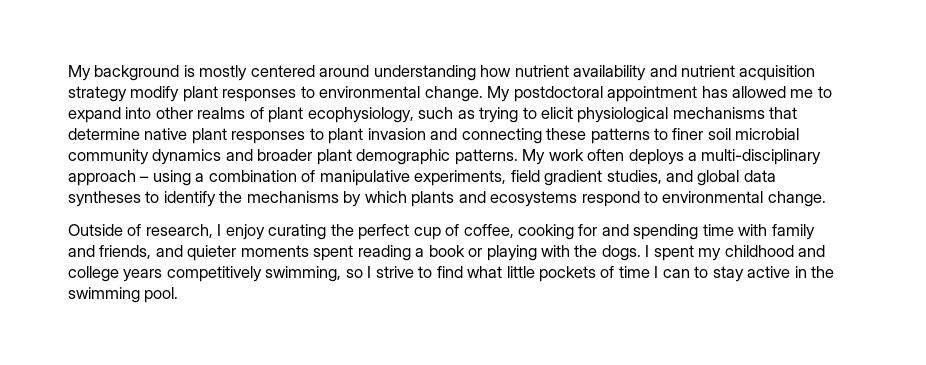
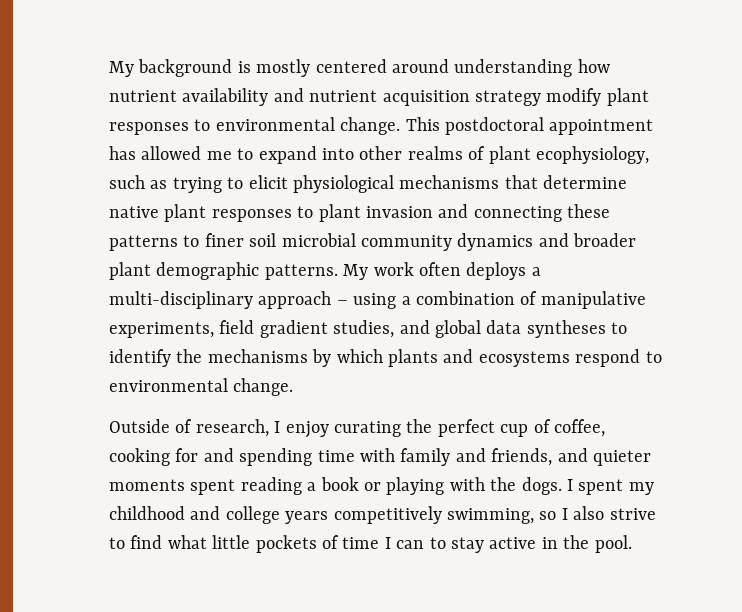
- My postdoctoral appointment has allowed me to expand into other realms of plant ecophysiology, such as trying to elicit physiological mechanisms that determine native plant responses to plant invasion and connecting these patterns to finer soil microbial community dynamics and broader plant demographic patterns.
+ This postdoctoral appointment has allowed me to expand into other realms of plant ecophysiology, such as trying to elicit physiological mechanisms that determine native plant responses to plant invasion and connecting these patterns to finer soil microbial community dynamics and broader plant demographic patterns.
- I spent my childhood and college years competitively swimming, so I strive to find what little pockets of time I can to stay active in the swimming pool.
+ I spent my childhood and college years competitively swimming, so I also strive to find what little pockets of time I can to stay active in the pool.

